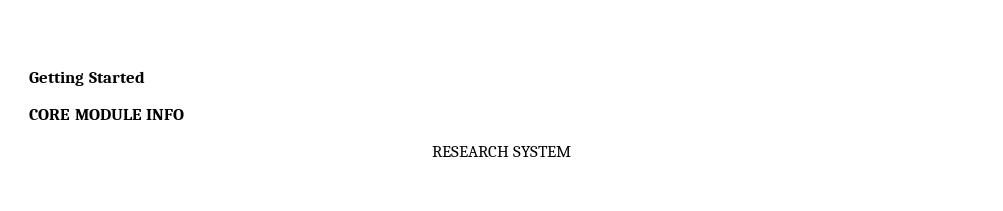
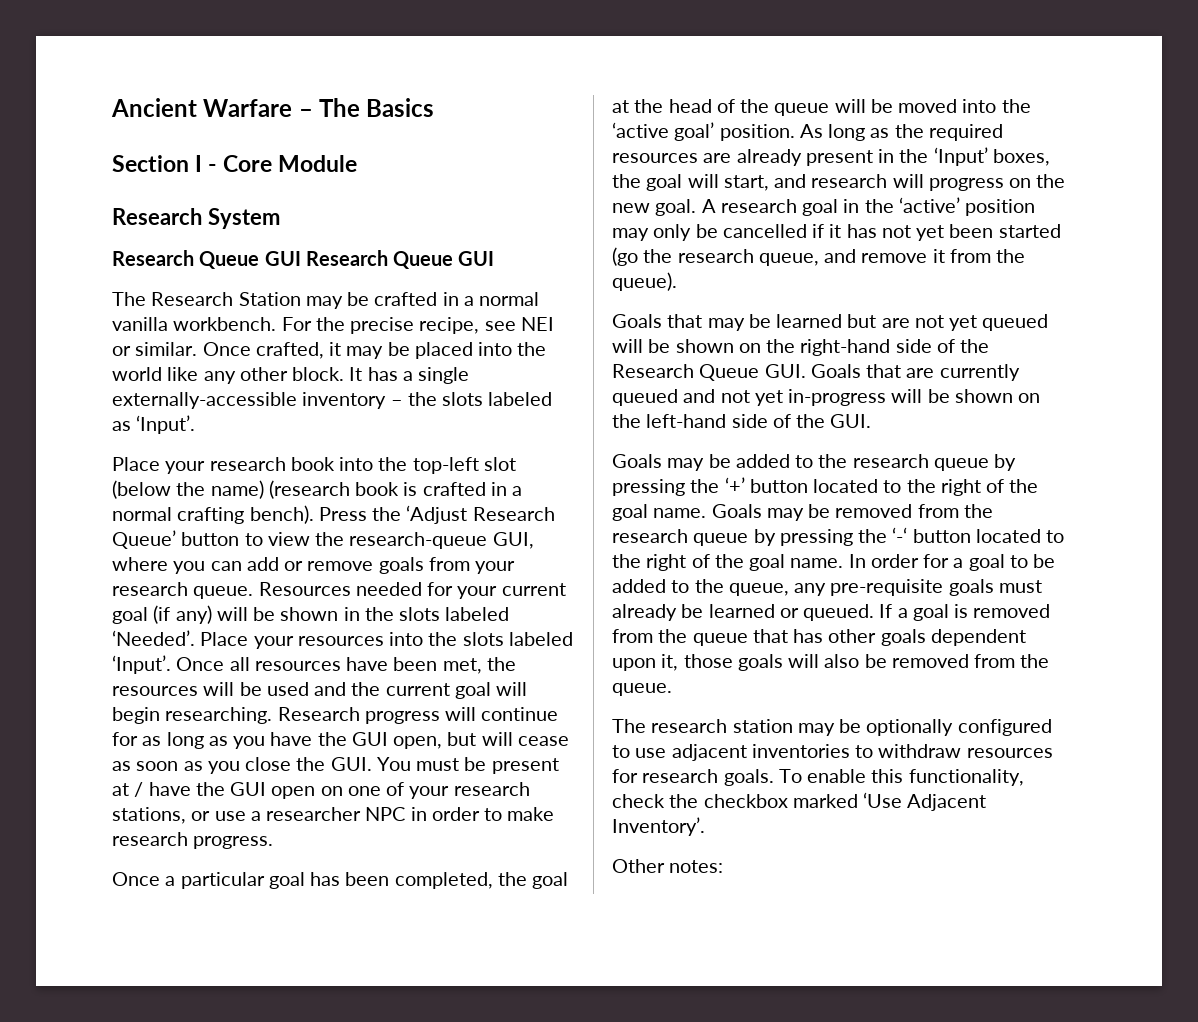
- Getting Started
- CORE MODULE INFO
- RESEARCH SYSTEM
+ Ancient Warfare – The Basics
+ Section I - Core Module
+ Research System
+ Research Queue GUI Research Queue GUI
+ The Research Station may be crafted in a normal vanilla workbench. For the precise recipe, see NEI or similar. Once crafted, it may be placed into the world like any other block. It has a single externally-accessible inventory – the slots labeled as ‘Input’.
+ Place your research book into the top-left slot (below the name) (research book is crafted in a normal crafting bench). Press the ‘Adjust Research Queue’ button to view the research-queue GUI, where you can add or remove goals from your research queue. Resources needed for your current goal (if any) will be shown in the slots labeled ‘Needed’. Place your resources into the slots labeled ‘Input’. Once all resources have been met, the resources will be used and the current goal will begin researching. Research progress will continue for as long as you have the GUI open, but will cease as soon as you close the GUI. You must be present at / have the GUI open on one of your research stations, or use a researcher NPC in order to make research progress.
+ Once a particular goal has been completed, the goal at the head of the queue will be moved into the ‘active goal’ position. As long as the required resources are already present in the ‘Input’ boxes, the goal will start, and research will progress on the new goal. A research goal in the ‘active’ position may only be cancelled if it has not yet been started (go the research queue, and remove it from the queue).
+ Goals that may be learned but are not yet queued will be shown on the right-hand side of the Research Queue GUI. Goals that are currently queued and not yet in-progress will be shown on the left-hand side of the GUI.
+ Goals may be added to the research queue by pressing the ‘+’ button located to the right of the goal name. Goals may be removed from the research queue by pressing the ‘-‘ button located to the right of the goal name. In order for a goal to be added to the queue, any pre-requisite goals must already be learned or queued. If a goal is removed from the queue that has other goals dependent upon it, those goals will also be removed from the queue.
+ The research station may be optionally configured to use adjacent inventories to withdraw resources for research goals. To enable this functionality, check the checkbox marked ‘Use Adjacent Inventory’.
+ Other notes:

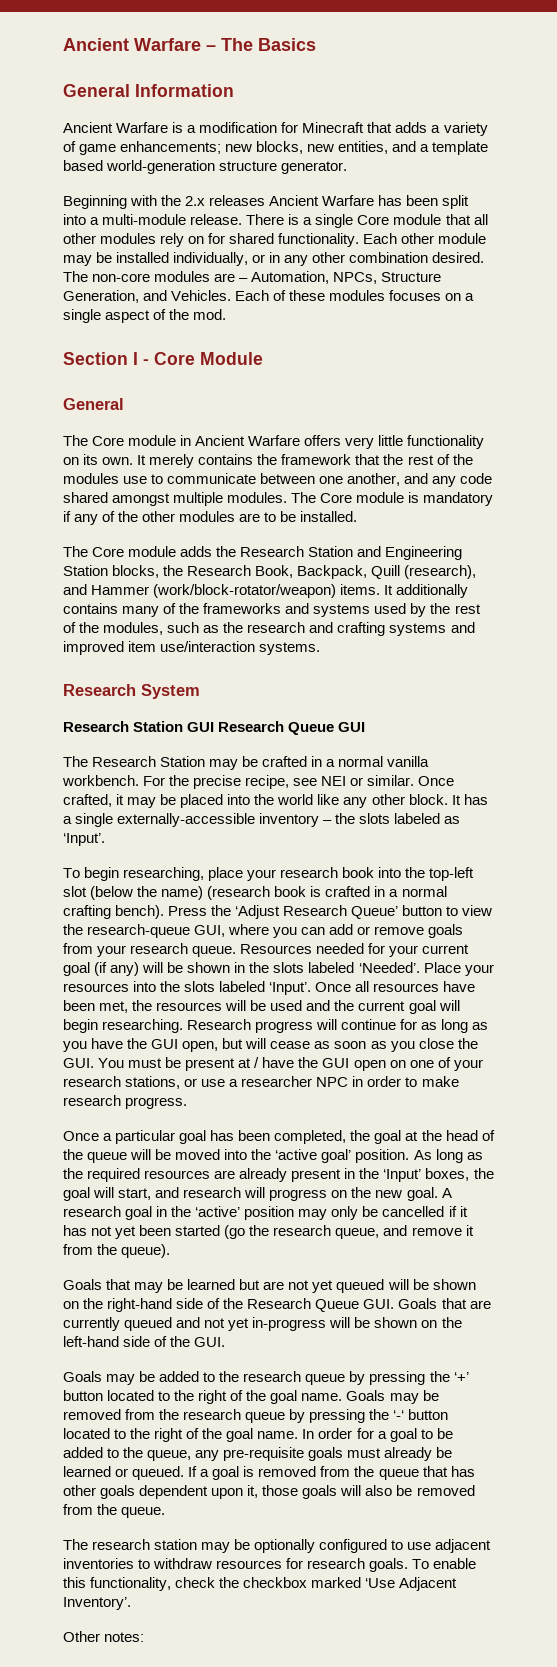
+ General Information
+ Ancient Warfare is a modification for Minecraft that adds a variety of game enhancements; new blocks, new entities, and a template based world-generation structure generator.
+ Beginning with the 2.x releases Ancient Warfare has been split into a multi-module release. There is a single Core module that all other modules rely on for shared functionality. Each other module may be installed individually, or in any other combination desired. The non-core modules are – Automation, NPCs, Structure Generation, and Vehicles. Each of these modules focuses on a single aspect of the mod.
  Section I - Core Module
+ General
+ The Core module in Ancient Warfare offers very little functionality on its own. It merely contains the framework that the rest of the modules use to communicate between one another, and any code shared amongst multiple modules. The Core module is mandatory if any of the other modules are to be installed.
+ The Core module adds the Research Station and Engineering Station blocks, the Research Book, Backpack, Quill (research), and Hammer (work/block-rotator/weapon) items. It additionally contains many of the frameworks and systems used by the rest of the modules, such as the research and crafting systems and improved item use/interaction systems.
- Research Queue GUI Research Queue GUI
+ Research Station GUI Research Queue GUI
- Place your research book into the top-left slot (below the name) (research book is crafted in a normal crafting bench).
+ To begin researching, place your research book into the top-left slot (below the name) (research book is crafted in a normal crafting bench).

